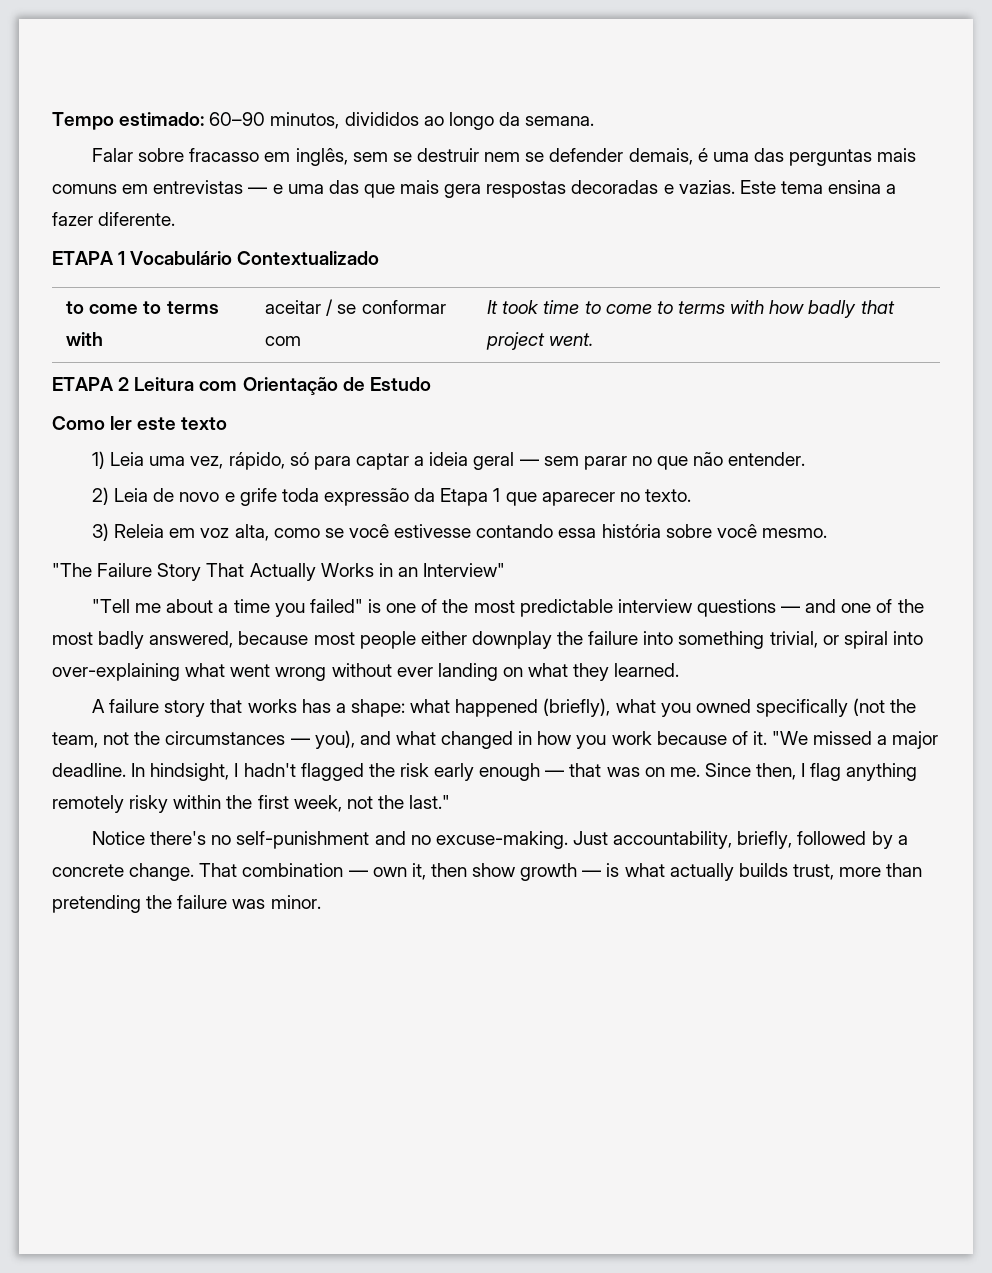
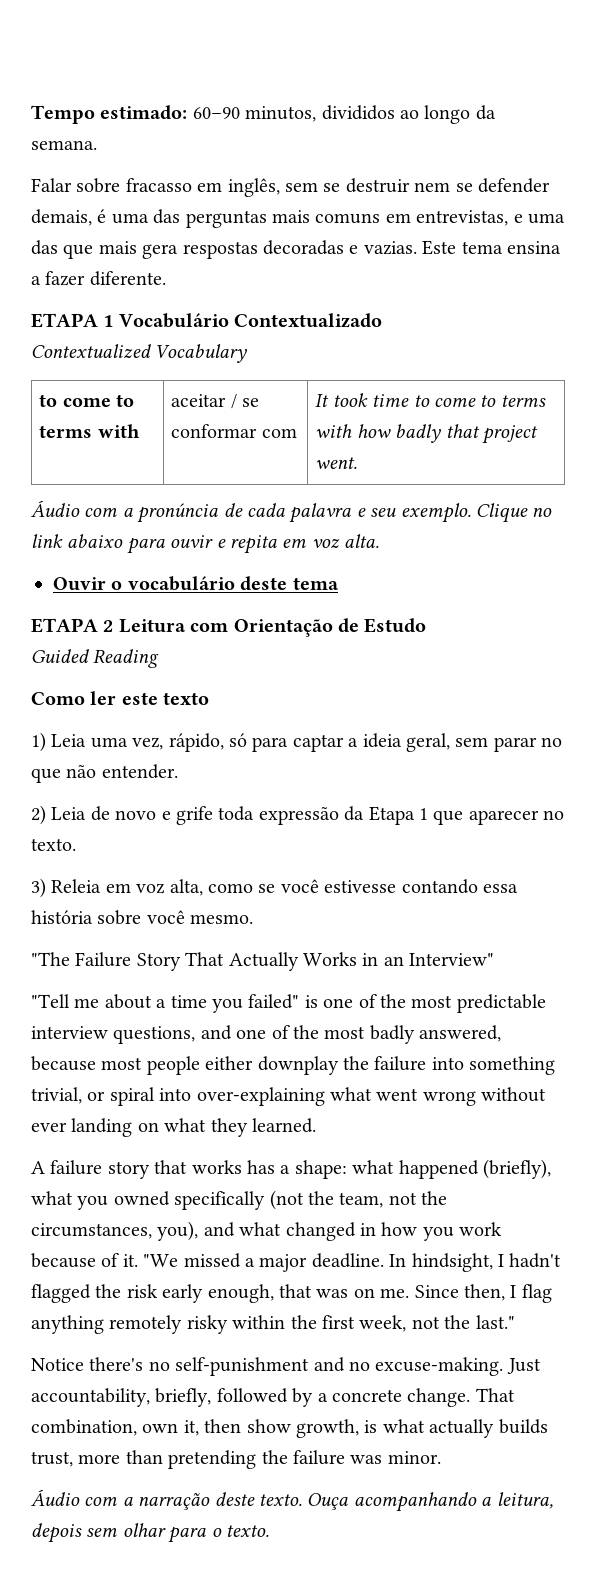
- Falar sobre fracasso em inglês, sem se destruir nem se defender demais, é uma das perguntas mais comuns em entrevistas — e uma das que mais gera respostas decoradas e vazias.
+ Falar sobre fracasso em inglês, sem se destruir nem se defender demais, é uma das perguntas mais comuns em entrevistas, e uma das que mais gera respostas decoradas e vazias.
+ Contextualized Vocabulary
+ Áudio com a pronúncia de cada palavra e seu exemplo. Clique no link abaixo para ouvir e repita em voz alta.
+ Ouvir o vocabulário deste tema
+ Guided Reading
- 1) Leia uma vez, rápido, só para captar a ideia geral — sem parar no que não entender.
+ 1) Leia uma vez, rápido, só para captar a ideia geral, sem parar no que não entender.
- "Tell me about a time you failed" is one of the most predictable interview questions — and one of the most badly answered, because most people either downplay the failure into something trivial, or spiral into over-explaining what went wrong without ever landing on what they learned.
+ "Tell me about a time you failed" is one of the most predictable interview questions, and one of the most badly answered, because most people either downplay the failure into something trivial, or spiral into over-explaining what went wrong without ever landing on what they learned.
- A failure story that works has a shape: what happened (briefly), what you owned specifically (not the team, not the circumstances — you), and what changed in how you work because of it.
+ A failure story that works has a shape: what happened (briefly), what you owned specifically (not the team, not the circumstances, you), and what changed in how you work because of it.
- In hindsight, I hadn't flagged the risk early enough — that was on me.
+ In hindsight, I hadn't flagged the risk early enough, that was on me.
- That combination — own it, then show growth — is what actually builds trust, more than pretending the failure was minor.
+ That combination, own it, then show growth, is what actually builds trust, more than pretending the failure was minor.
+ Áudio com a narração deste texto. Ouça acompanhando a leitura, depois sem olhar para o texto.

